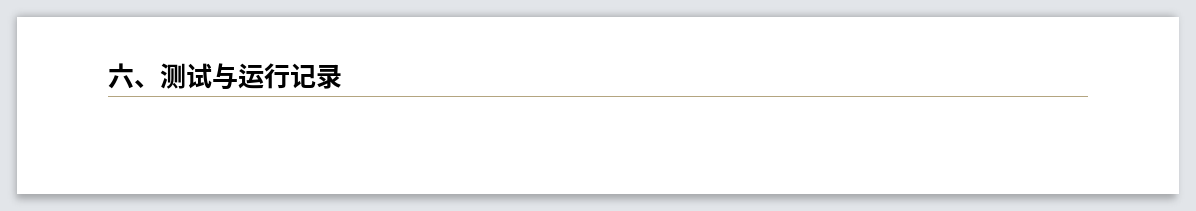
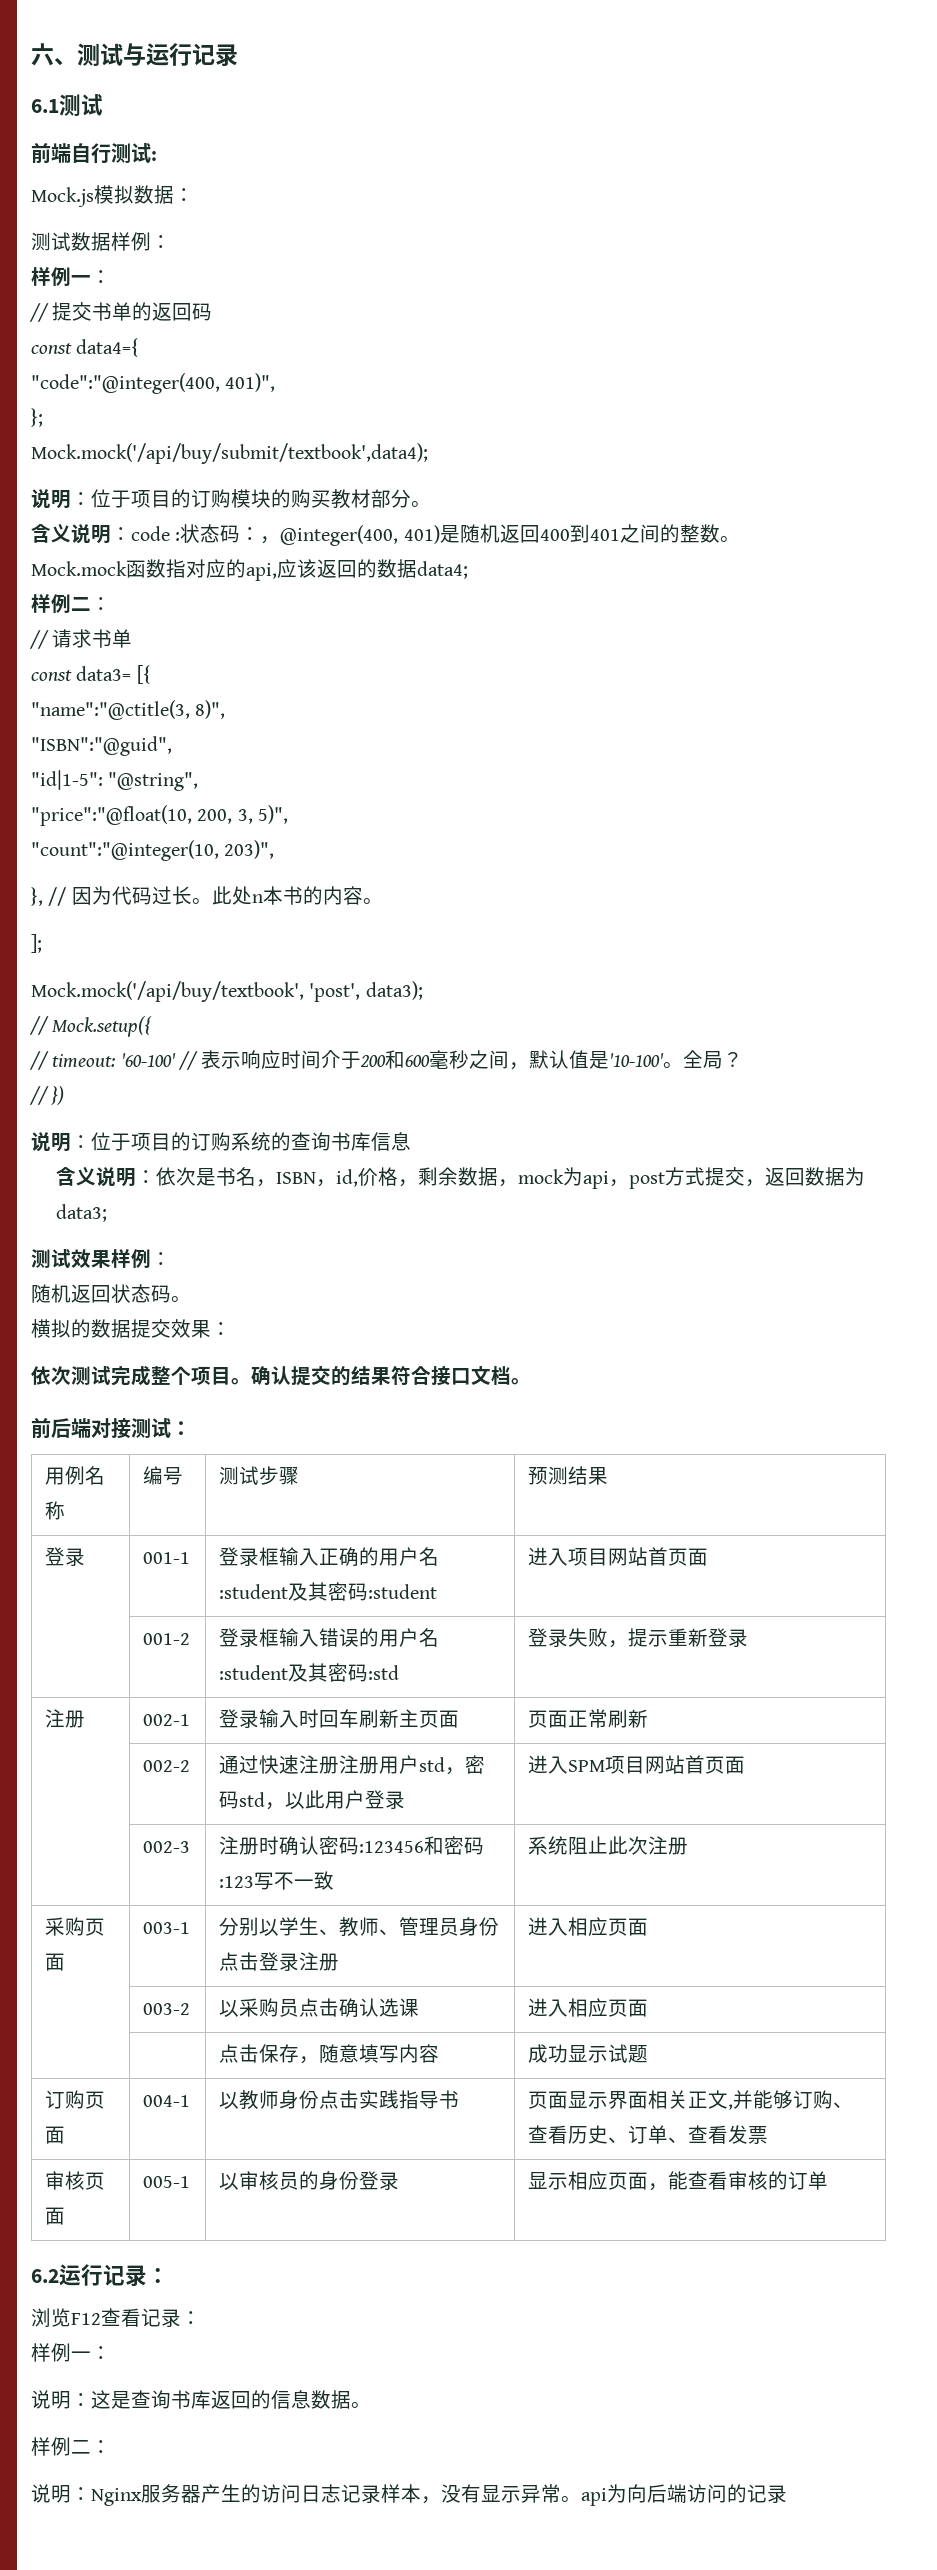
+ 6.1测试
+ 前端自行测试:
+ Mock.js模拟数据：
+ 测试数据样例：
+ 样例一：
+ // 提交书单的返回码
+ const data4={
+ "code":"@integer(400, 401)",
+ };
+ Mock.mock('/api/buy/submit/textbook',data4);
+ 说明：位于项目的订购模块的购买教材部分。
+ 含义说明：code :状态码：，@integer(400, 401)是随机返回400到401之间的整数。
+ Mock.mock函数指对应的api,应该返回的数据data4;
+ 样例二：
+ // 请求书单
+ const data3= [{
+ "name":"@ctitle(3, 8)",
+ "ISBN":"@guid",
+ "id|1-5": "@string",
+ "price":"@float(10, 200, 3, 5)",
+ "count":"@integer(10, 203)",
+ }, // 因为代码过长。此处n本书的内容。
+ ];
+ Mock.mock('/api/buy/textbook', 'post', data3);
+ // Mock.setup({
+ // timeout: '60-100' // 表示响应时间介于200和600毫秒之间，默认值是'10-100'。全局？
+ // })
+ 说明：位于项目的订购系统的查询书库信息
+ 含义说明：依次是书名，ISBN，id,价格，剩余数据，mock为api，post方式提交，返回数据为data3;
+ 测试效果样例：
+ 随机返回状态码。
+ 横拟的数据提交效果：
+ 依次测试完成整个项目。确认提交的结果符合接口文档。
+ 前后端对接测试：
+ 用例名称 | 编号 | 测试步骤 | 预测结果
+ 登录 | 001-1 | 登录框输入正确的用户名:student及其密码:student | 进入项目网站首页面
+ | 001-2 | 登录框输入错误的用户名:student及其密码:std | 登录失败，提示重新登录
+ 注册 | 002-1 | 登录输入时回车刷新主页面 | 页面正常刷新
+ | 002-2 | 通过快速注册注册用户std，密码std，以此用户登录 | 进入SPM项目网站首页面
+ | 002-3 | 注册时确认密码:123456和密码:123写不一致 | 系统阻止此次注册
+ 采购页面 | 003-1 | 分别以学生、教师、管理员身份点击登录注册 | 进入相应页面
+ | 003-2 | 以采购员点击确认选课 | 进入相应页面
+ | | 点击保存，随意填写内容 | 成功显示试题
+ 订购页面 | 004-1 | 以教师身份点击实践指导书 | 页面显示界面相关正文,并能够订购、查看历史、订单、查看发票
+ 审核页面 | 005-1 | 以审核员的身份登录 | 显示相应页面，能查看审核的订单
+ 6.2运行记录：
+ 浏览F12查看记录：
+ 样例一：
+ 说明：这是查询书库返回的信息数据。
+ 样例二：
+ 说明：Nginx服务器产生的访问日志记录样本，没有显示异常。api为向后端访问的记录

